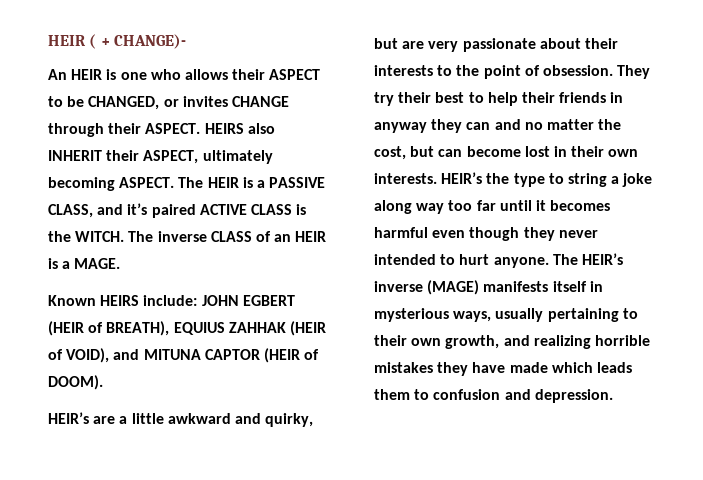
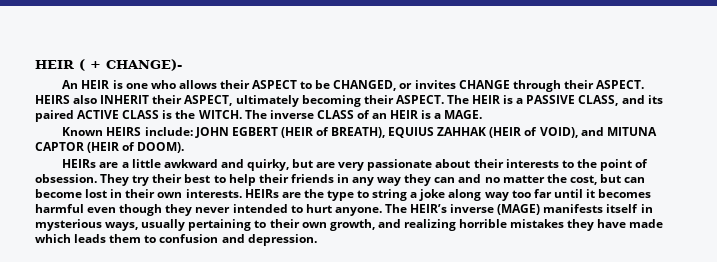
- HEIRS also INHERIT their ASPECT, ultimately becoming ASPECT.
+ HEIRS also INHERIT their ASPECT, ultimately becoming their ASPECT.
- The HEIR is a PASSIVE CLASS, and it’s paired ACTIVE CLASS is the WITCH.
+ The HEIR is a PASSIVE CLASS, and its paired ACTIVE CLASS is the WITCH.
- HEIR’s are a little awkward and quirky, but are very passionate about their interests to the point of obsession.
+ HEIRs are a little awkward and quirky, but are very passionate about their interests to the point of obsession.
- They try their best to help their friends in anyway they can and no matter the cost, but can become lost in their own interests.
+ They try their best to help their friends in any way they can and no matter the cost, but can become lost in their own interests.
- HEIR’s the type to string a joke along way too far until it becomes harmful even though they never intended to hurt anyone.
+ HEIRs are the type to string a joke along way too far until it becomes harmful even though they never intended to hurt anyone.

